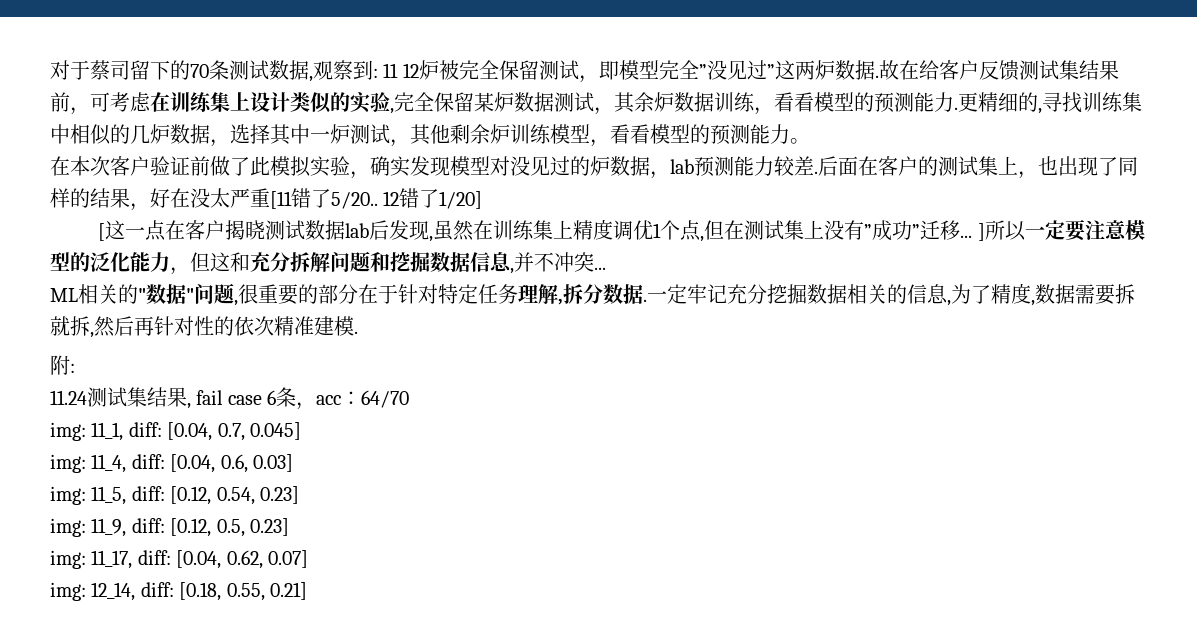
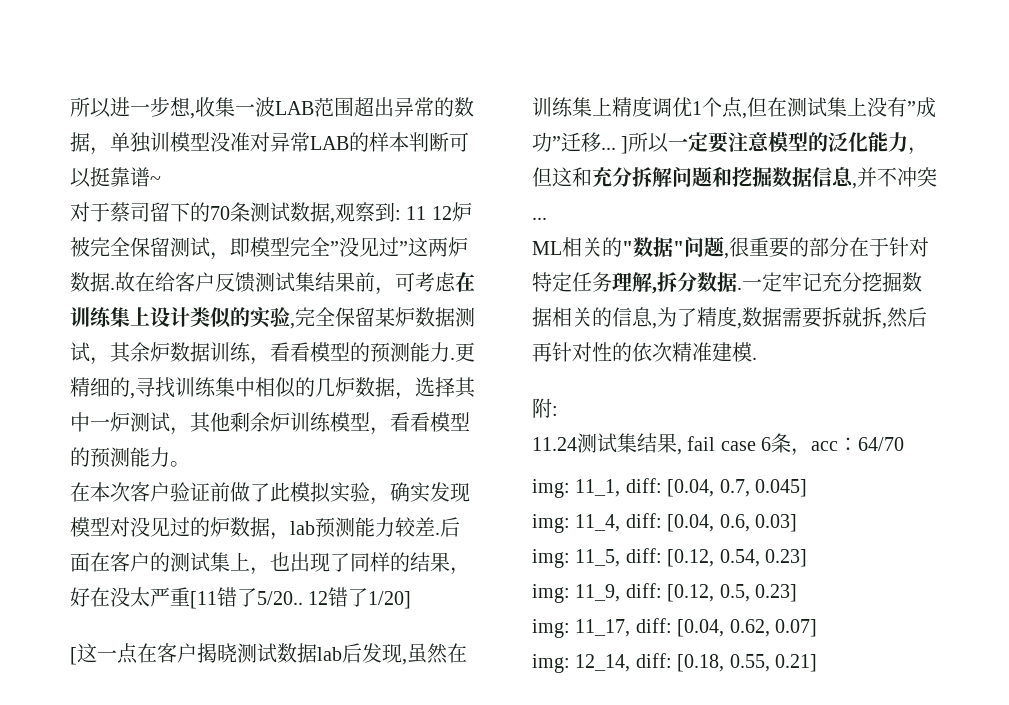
+ 所以进一步想,收集一波LAB范围超出异常的数据，单独训模型没准对异常LAB的样本判断可以挺靠谱~

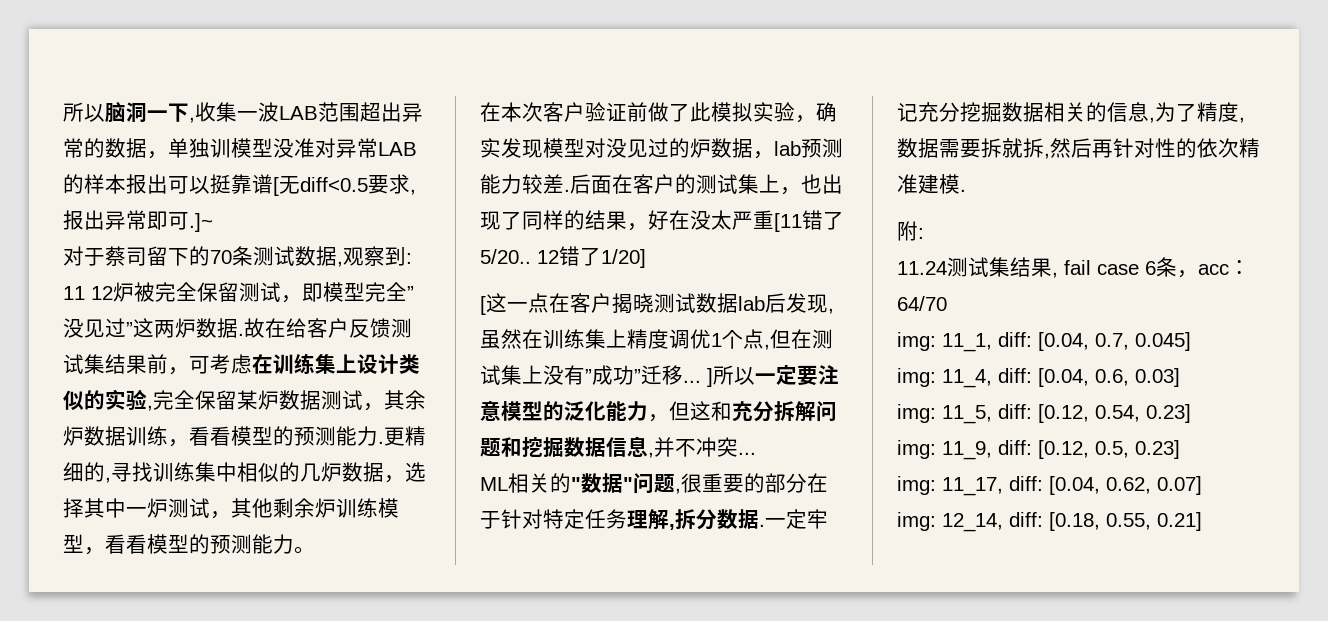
- 所以进一步想,收集一波LAB范围超出异常的数据，单独训模型没准对异常LAB的样本判断可以挺靠谱~
+ 所以脑洞一下,收集一波LAB范围超出异常的数据，单独训模型没准对异常LAB的样本报出可以挺靠谱[无diff<0.5要求,报出异常即可.]~

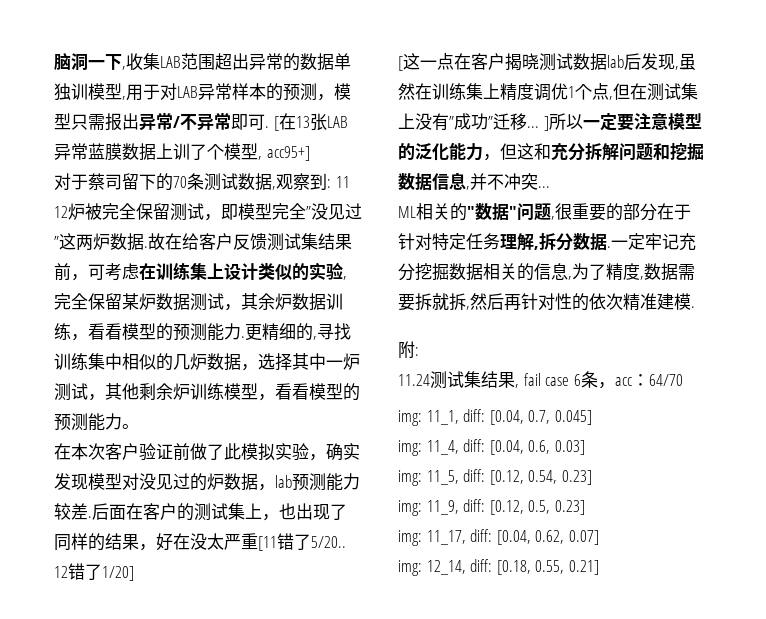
- 所以脑洞一下,收集一波LAB范围超出异常的数据，单独训模型没准对异常LAB的样本报出可以挺靠谱[无diff<0.5要求,报出异常即可.]~
+ 脑洞一下,收集LAB范围超出异常的数据单独训模型,用于对LAB异常样本的预测，模型只需报出异常/不异常即可. [在13张LAB异常蓝膜数据上训了个模型, acc95+]

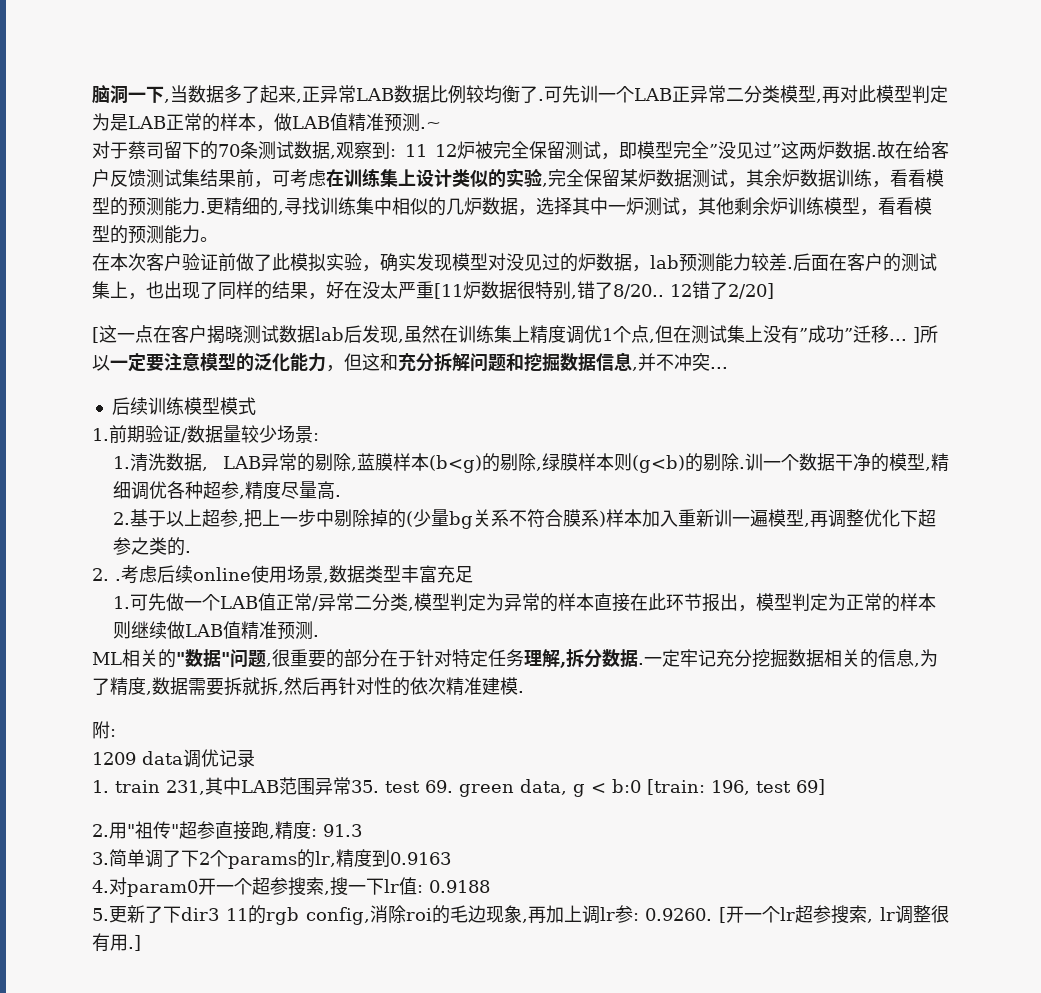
- 脑洞一下,收集LAB范围超出异常的数据单独训模型,用于对LAB异常样本的预测，模型只需报出异常/不异常即可. [在13张LAB异常蓝膜数据上训了个模型, acc95+]
+ 脑洞一下,当数据多了起来,正异常LAB数据比例较均衡了.可先训一个LAB正异常二分类模型,再对此模型判定为是LAB正常的样本，做LAB值精准预测.~
- 后面在客户的测试集上，也出现了同样的结果，好在没太严重[11错了5/20..
+ 后面在客户的测试集上，也出现了同样的结果，好在没太严重[11炉数据很特别,错了8/20..
- 12错了1/20]
+ 12错了2/20]
+ 后续训练模型模式
+ 1.前期验证/数据量较少场景:
+ 1.清洗数据, LAB异常的剔除,蓝膜样本(b<g)的剔除,绿膜样本则(g<b)的剔除.训一个数据干净的模型,精细调优各种超参,精度尽量高.
+ 2.基于以上超参,把上一步中剔除掉的(少量bg关系不符合膜系)样本加入重新训一遍模型,再调整优化下超参之类的.
+ 2. .考虑后续online使用场景,数据类型丰富充足
+ 1.可先做一个LAB值正常/异常二分类,模型判定为异常的样本直接在此环节报出，模型判定为正常的样本则继续做LAB值精准预测.
- 11.24测试集结果, fail case 6条，acc：64/70
- img: 11_1, diff: [0.04, 0.7, 0.045]
- img: 11_4, diff: [0.04, 0.6, 0.03]
- img: 11_5, diff: [0.12, 0.54, 0.23]
- img: 11_9, diff: [0.12, 0.5, 0.23]
- img: 11_17, diff: [0.04, 0.62, 0.07]
- img: 12_14, diff: [0.18, 0.55, 0.21]
+ 1209 data调优记录
+ 1. train 231,其中LAB范围异常35. test 69. green data, g < b:0 [train: 196, test 69]
+ 2.用"祖传"超参直接跑,精度: 91.3
+ 3.简单调了下2个params的lr,精度到0.9163
+ 4.对param0开一个超参搜索,搜一下lr值: 0.9188
+ 5.更新了下dir3 11的rgb config,消除roi的毛边现象,再加上调lr参: 0.9260. [开一个lr超参搜索, lr调整很有用.]

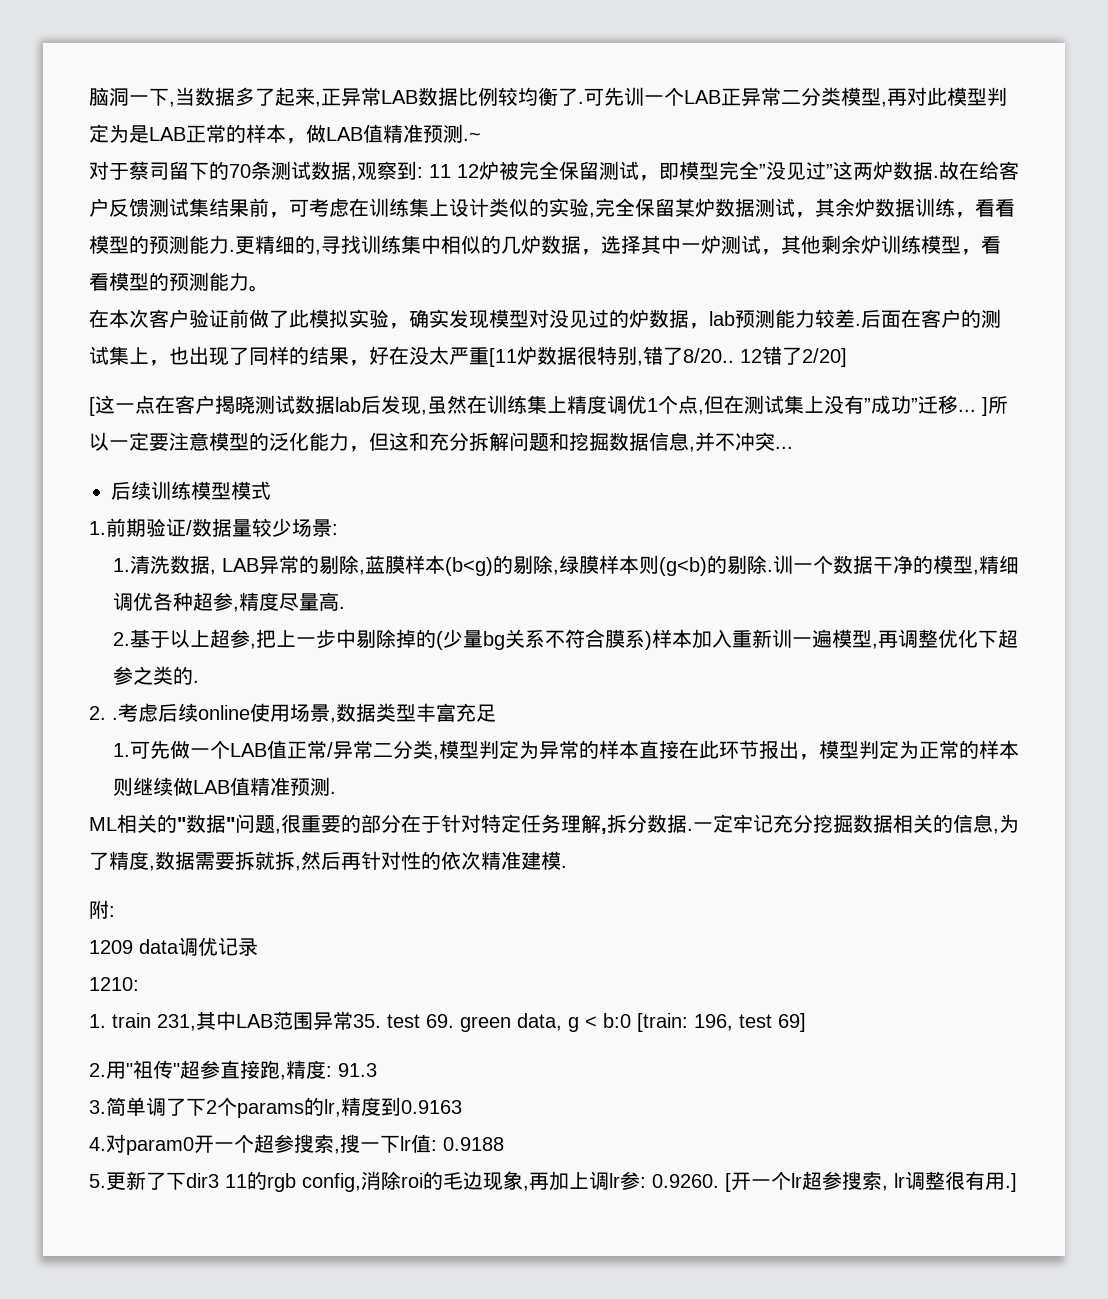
+ 1210:

